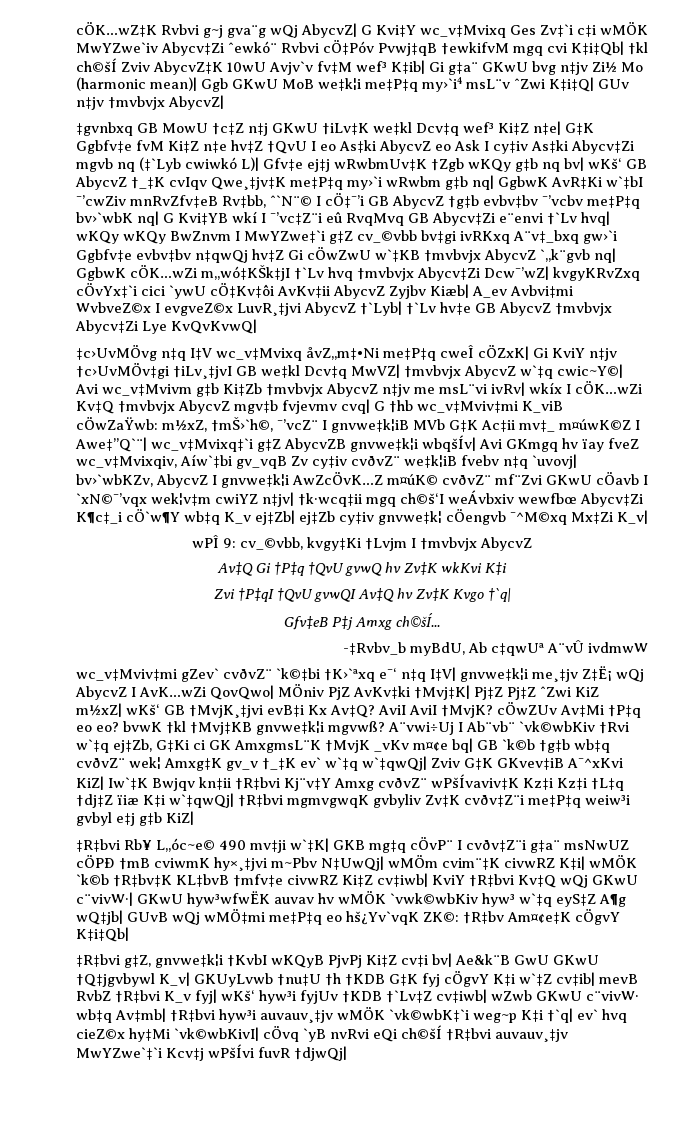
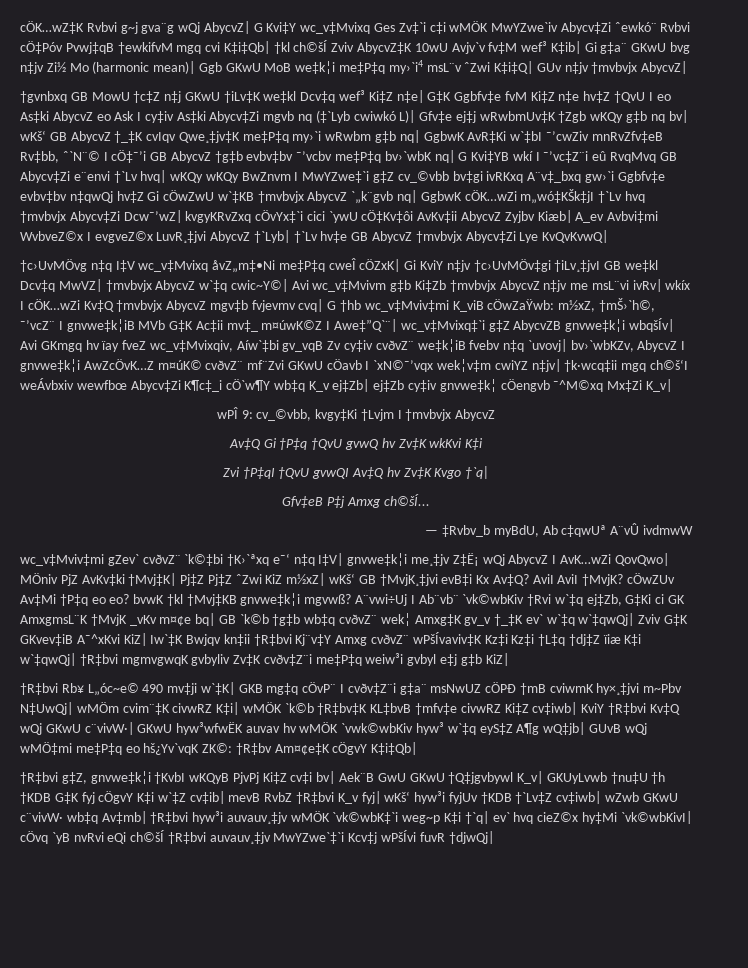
- ‡gvnbxq GB MowU †c‡Z n‡j GKwU †iLv‡K we‡kl Dcv‡q wef³ Ki‡Z n‡e| G‡K Ggbfv‡e fvM Ki‡Z n‡e hv‡Z †QvU I eo As‡ki AbycvZ eo Ask I cy‡iv As‡ki Abycv‡Zi mgvb nq (‡`Lyb cwiwkó L)| Gfv‡e ej‡j wRwbmUv‡K †Zgb wKQy g‡b nq bv| wKš‘ GB AbycvZ †_‡K cvIqv Qwe¸‡jv‡K me‡P‡q my›`i wRwbm g‡b nq| GgbwK AvR‡Ki w`‡bI ¯’cwZiv mnRvZfv‡eB Rv‡bb, ˆ`N¨© I cÖ‡¯’i GB AbycvZ †g‡b evbv‡bv ¯’vcbv me‡P‡q bv›`wbK nq| G Kvi‡YB wkí I ¯’vc‡Z¨i eû RvqMvq GB Abycv‡Zi e¨envi †`Lv hvq| wKQy wKQy BwZnvm I MwYZwe‡`i g‡Z cv_©vbb bv‡gi ivRKxq A¨v‡_bxq gw›`i Ggbfv‡e evbv‡bv n‡qwQj hv‡Z Gi cÖwZwU w`‡KB †mvbvjx AbycvZ `„k¨gvb nq| GgbwK cÖK…wZi m„wó‡KŠk‡jI †`Lv hvq †mvbvjx Abycv‡Zi Dcw¯’wZ| kvgyKRvZxq cÖvYx‡`i cici `ywU cÖ‡Kv‡ôi AvKv‡ii AbycvZ Zyjbv Kiæb| A_ev Avbvi‡mi WvbveZ©x I evgveZ©x LuvR¸‡jvi AbycvZ †`Lyb| †`Lv hv‡e GB AbycvZ †mvbvjx Abycv‡Zi Lye KvQvKvwQ|
+ †gvnbxq GB MowU †c‡Z n‡j GKwU †iLv‡K we‡kl Dcv‡q wef³ Ki‡Z n‡e| G‡K Ggbfv‡e fvM Ki‡Z n‡e hv‡Z †QvU I eo As‡ki AbycvZ eo Ask I cy‡iv As‡ki Abycv‡Zi mgvb nq (‡`Lyb cwiwkó L)| Gfv‡e ej‡j wRwbmUv‡K †Zgb wKQy g‡b nq bv| wKš‘ GB AbycvZ †_‡K cvIqv Qwe¸‡jv‡K me‡P‡q my›`i wRwbm g‡b nq| GgbwK AvR‡Ki w`‡bI ¯’cwZiv mnRvZfv‡eB Rv‡bb, ˆ`N¨© I cÖ‡¯’i GB AbycvZ †g‡b evbv‡bv ¯’vcbv me‡P‡q bv›`wbK nq| G Kvi‡YB wkí I ¯’vc‡Z¨i eû RvqMvq GB Abycv‡Zi e¨envi †`Lv hvq| wKQy wKQy BwZnvm I MwYZwe‡`i g‡Z cv_©vbb bv‡gi ivRKxq A¨v‡_bxq gw›`i Ggbfv‡e evbv‡bv n‡qwQj hv‡Z Gi cÖwZwU w`‡KB †mvbvjx AbycvZ `„k¨gvb nq| GgbwK cÖK…wZi m„wó‡KŠk‡jI †`Lv hvq †mvbvjx Abycv‡Zi Dcw¯’wZ| kvgyKRvZxq cÖvYx‡`i cici `ywU cÖ‡Kv‡ôi AvKv‡ii AbycvZ Zyjbv Kiæb| A_ev Avbvi‡mi WvbveZ©x I evgveZ©x LuvR¸‡jvi AbycvZ †`Lyb| †`Lv hv‡e GB AbycvZ †mvbvjx Abycv‡Zi Lye KvQvKvwQ|
- ‡c›UvMÖvg n‡q I‡V wc_v‡Mvixq åvZ„m‡•Ni me‡P‡q cweÎ cÖZxK| Gi KviY n‡jv †c›UvMÖv‡gi †iLv¸‡jvI GB we‡kl Dcv‡q MwVZ| †mvbvjx AbycvZ w`‡q cwic~Y©| Avi wc_v‡Mvivm g‡b Ki‡Zb †mvbvjx AbycvZ n‡jv me msL¨vi ivRv| wkíx I cÖK…wZi Kv‡Q †mvbvjx AbycvZ mgv‡b fvjevmv cvq| G †hb wc_v‡Mviv‡mi K_viB cÖwZaŸwb:
+ †c›UvMÖvg n‡q I‡V wc_v‡Mvixq åvZ„m‡•Ni me‡P‡q cweÎ cÖZxK| Gi KviY n‡jv †c›UvMÖv‡gi †iLv¸‡jvI GB we‡kl Dcv‡q MwVZ| †mvbvjx AbycvZ w`‡q cwic~Y©| Avi wc_v‡Mvivm g‡b Ki‡Zb †mvbvjx AbycvZ n‡jv me msL¨vi ivRv| wkíx I cÖK…wZi Kv‡Q †mvbvjx AbycvZ mgv‡b fvjevmv cvq| G †hb wc_v‡Mviv‡mi K_viB cÖwZaŸwb:
- -‡Rvbv_b myBdU, Ab c‡qwUª A¨vÛ ivdmwW
+ — ‡Rvbv_b myBdU, Ab c‡qwUª A¨vÛ ivdmwW
- ‡R‡bvi Rb¥ L„óc~e© 490 mv‡ji w`‡K| GKB mg‡q cÖvP¨ I cvðv‡Z¨i g‡a¨ msNwUZ cÖPÐ †mB cviwmK hy×¸‡jvi m~Pbv N‡UwQj| wMÖm cvim¨‡K civwRZ K‡i| wMÖK `k©b †R‡bv‡K KL‡bvB †mfv‡e civwRZ Ki‡Z cv‡iwb| KviY †R‡bvi Kv‡Q wQj GKwU c¨vivW·| GKwU hyw³wfwËK auvav hv wMÖK `vwk©wbKiv hyw³ w`‡q eyS‡Z A¶g wQ‡jb| GUvB wQj wMÖ‡mi me‡P‡q eo hš¿Yv`vqK ZK©: †R‡bv Am¤¢e‡K cÖgvY K‡i‡Qb|
+ †R‡bvi Rb¥ L„óc~e© 490 mv‡ji w`‡K| GKB mg‡q cÖvP¨ I cvðv‡Z¨i g‡a¨ msNwUZ cÖPÐ †mB cviwmK hy×¸‡jvi m~Pbv N‡UwQj| wMÖm cvim¨‡K civwRZ K‡i| wMÖK `k©b †R‡bv‡K KL‡bvB †mfv‡e civwRZ Ki‡Z cv‡iwb| KviY †R‡bvi Kv‡Q wQj GKwU c¨vivW·| GKwU hyw³wfwËK auvav hv wMÖK `vwk©wbKiv hyw³ w`‡q eyS‡Z A¶g wQ‡jb| GUvB wQj wMÖ‡mi me‡P‡q eo hš¿Yv`vqK ZK©: †R‡bv Am¤¢e‡K cÖgvY K‡i‡Qb|
- ‡R‡bvi g‡Z, gnvwe‡k¦i †KvbI wKQyB PjvPj Ki‡Z cv‡i bv| Ae&k¨B GwU GKwU †Q‡jgvbywl K_v| GKUyLvwb †nu‡U †h †KDB G‡K fyj cÖgvY K‡i w`‡Z cv‡ib| mevB RvbZ †R‡bvi K_v fyj| wKš‘ hyw³i fyjUv †KDB †`Lv‡Z cv‡iwb| wZwb GKwU c¨vivW· wb‡q Av‡mb| †R‡bvi hyw³i auvauv¸‡jv wMÖK `vk©wbK‡`i weg~p K‡i †`q| ev` hvq cieZ©x hy‡Mi `vk©wbKivI| cÖvq `yB nvRvi eQi ch©šÍ †R‡bvi auvauv¸‡jv MwYZwe`‡`i Kcv‡j wPšÍvi fuvR †djwQj|
+ †R‡bvi g‡Z, gnvwe‡k¦i †KvbI wKQyB PjvPj Ki‡Z cv‡i bv| Aek¨B GwU GKwU †Q‡jgvbywl K_v| GKUyLvwb †nu‡U †h †KDB G‡K fyj cÖgvY K‡i w`‡Z cv‡ib| mevB RvbZ †R‡bvi K_v fyj| wKš‘ hyw³i fyjUv †KDB †`Lv‡Z cv‡iwb| wZwb GKwU c¨vivW· wb‡q Av‡mb| †R‡bvi hyw³i auvauv¸‡jv wMÖK `vk©wbK‡`i weg~p K‡i †`q| ev` hvq cieZ©x hy‡Mi `vk©wbKivI| cÖvq `yB nvRvi eQi ch©šÍ †R‡bvi auvauv¸‡jv MwYZwe`‡`i Kcv‡j wPšÍvi fuvR †djwQj|

